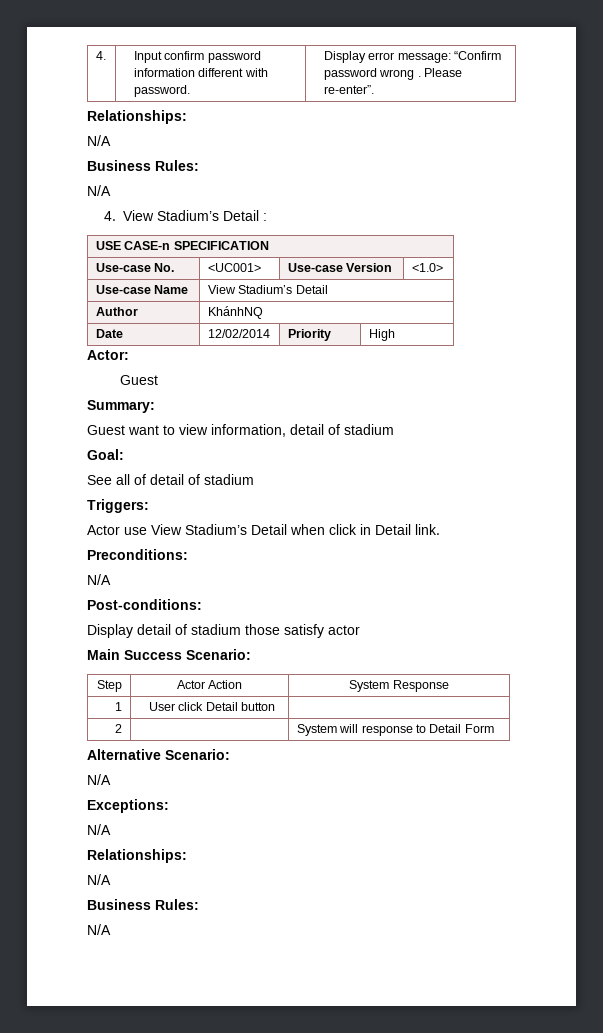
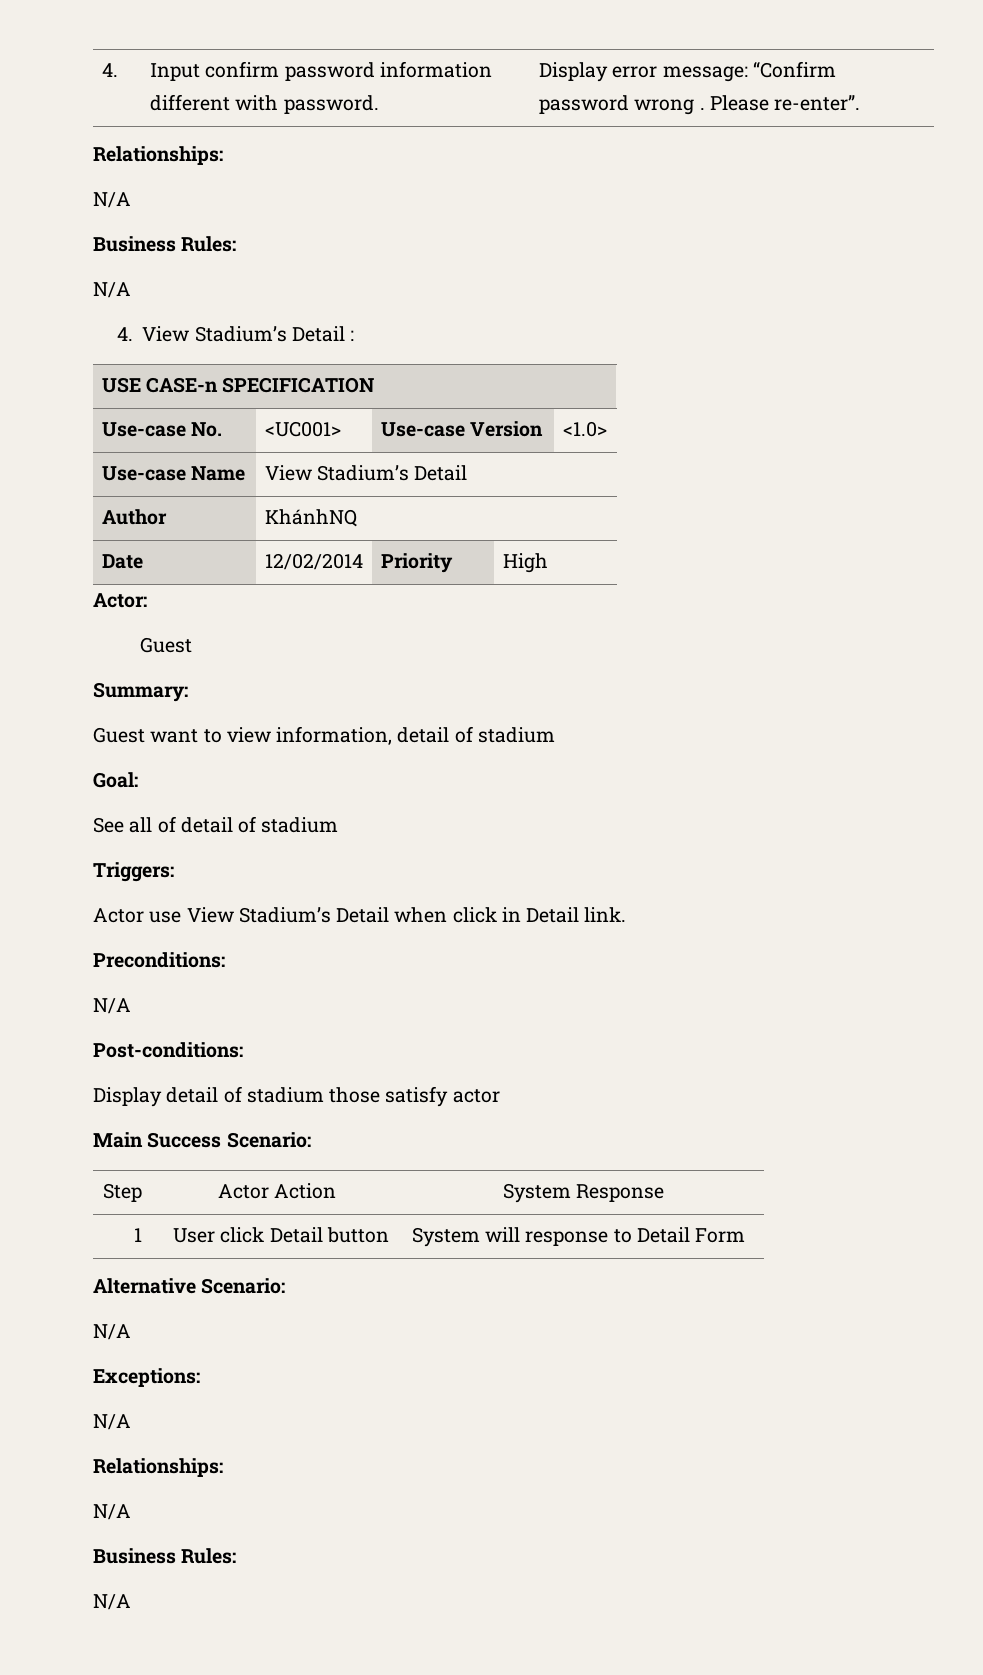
- 1 | User click Detail button |
- 2 | | System will response to Detail Form
+ 1 | User click Detail button | System will response to Detail Form

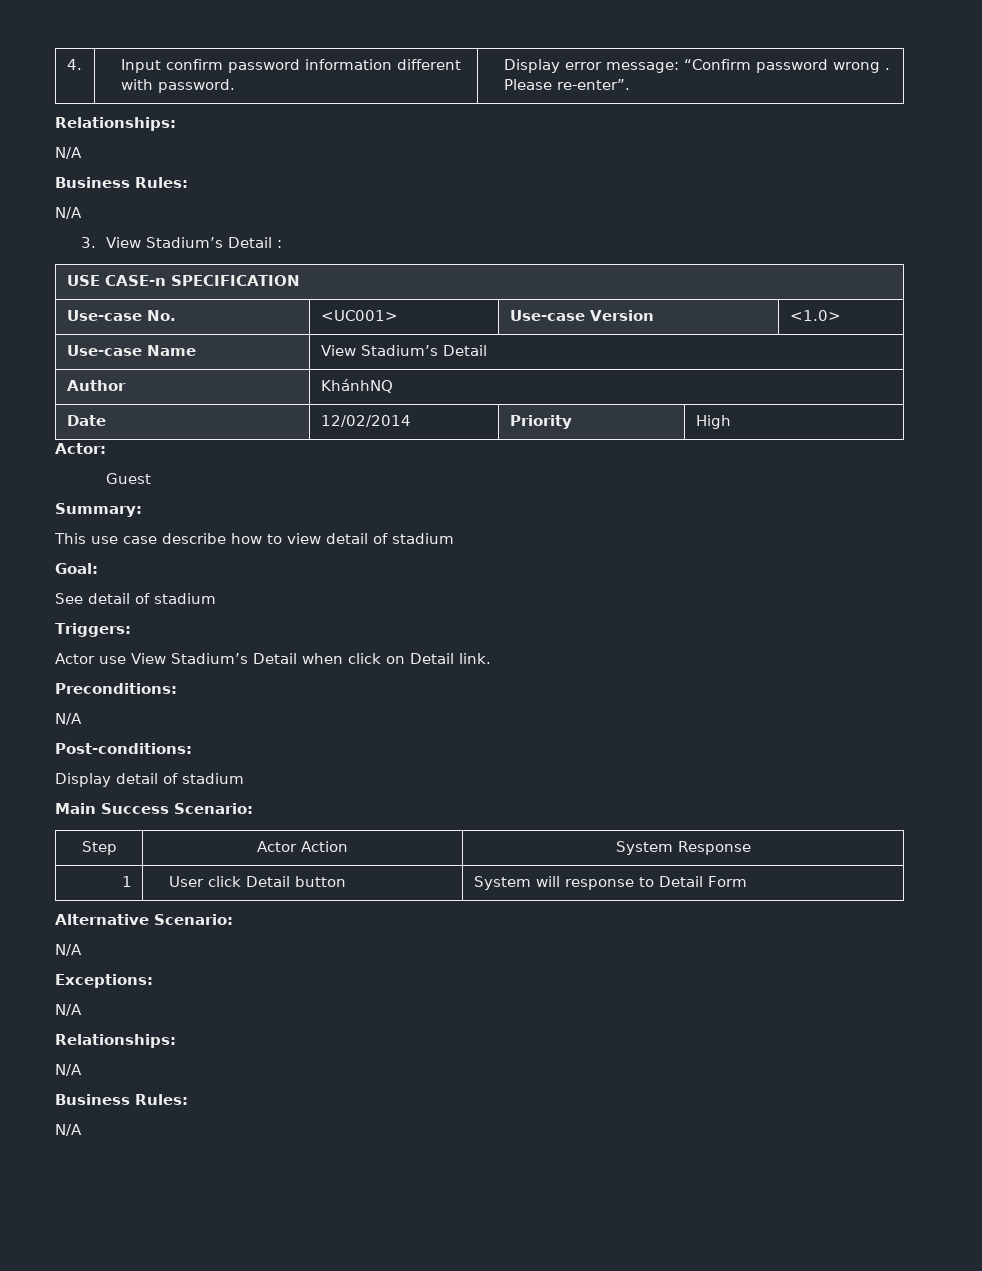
- 4. View Stadium’s Detail :
+ 3. View Stadium’s Detail :
- Guest want to view information, detail of stadium
+ This use case describe how to view detail of stadium
- See all of detail of stadium
+ See detail of stadium
- Actor use View Stadium’s Detail when click in Detail link.
+ Actor use View Stadium’s Detail when click on Detail link.
- Display detail of stadium those satisfy actor
+ Display detail of stadium

